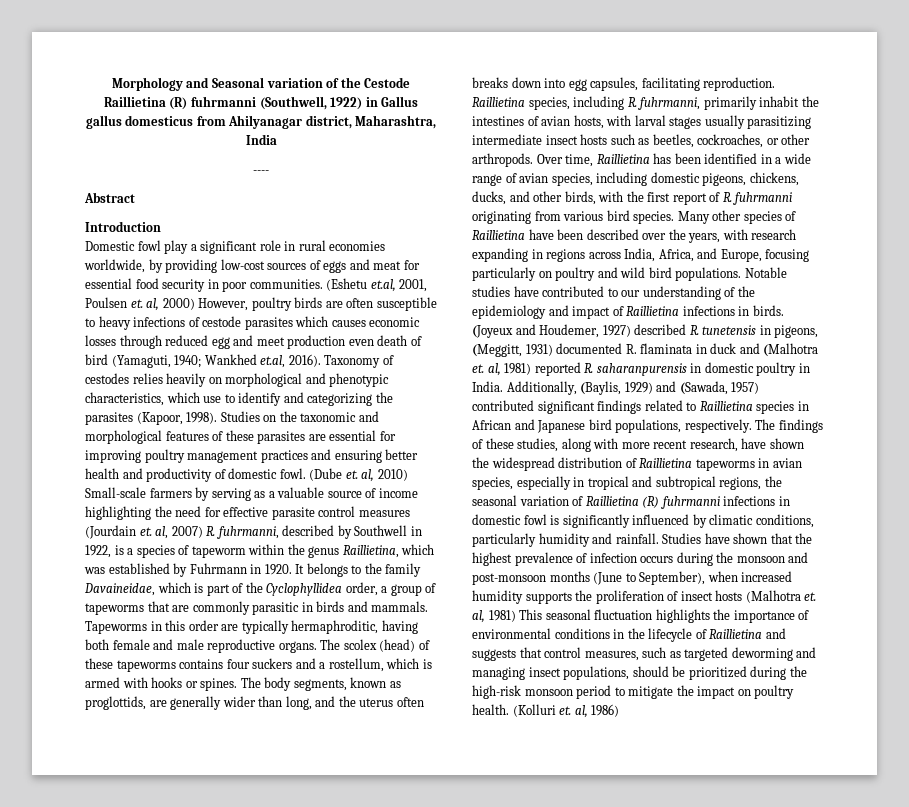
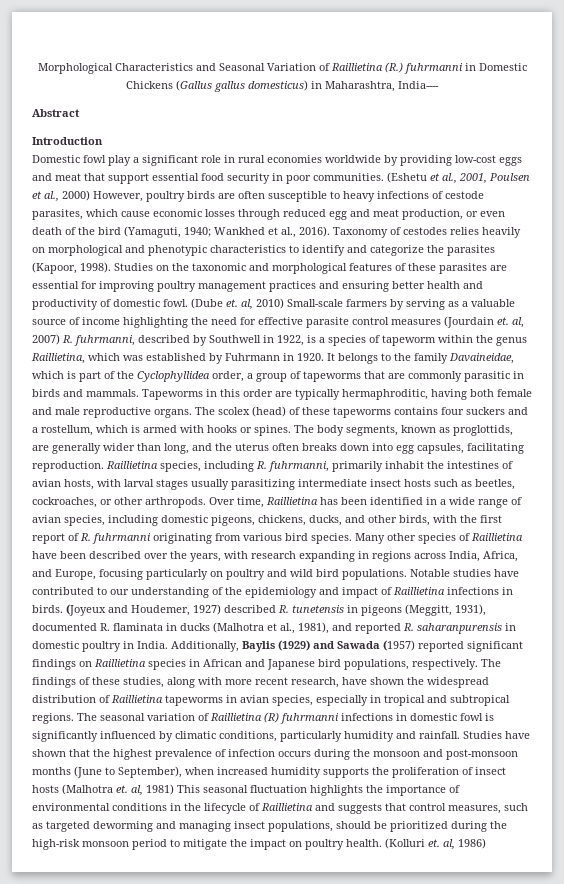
- Morphology and Seasonal variation of the Cestode Raillietina (R) fuhrmanni (Southwell, 1922) in Gallus gallus domesticus from Ahilyanagar district, Maharashtra, India
- ----
+ Morphological Characteristics and Seasonal Variation of Raillietina (R.) fuhrmanni in Domestic Chickens (Gallus gallus domesticus) in Maharashtra, India----
- Domestic fowl play a significant role in rural economies worldwide, by providing low-cost sources of eggs and meat for essential food security in poor communities.
+ Domestic fowl play a significant role in rural economies worldwide by providing low-cost eggs and meat that support essential food security in poor communities.
- (Eshetu et.al, 2001, Poulsen et. al, 2000) However, poultry birds are often susceptible to heavy infections of cestode parasites which causes economic losses through reduced egg and meet production even death of bird (Yamaguti, 1940; Wankhed et.al, 2016).
+ (Eshetu et al., 2001, Poulsen et al., 2000) However, poultry birds are often susceptible to heavy infections of cestode parasites, which cause economic losses through reduced egg and meat production, or even death of the bird (Yamaguti, 1940; Wankhed et al., 2016).
- Taxonomy of cestodes relies heavily on morphological and phenotypic characteristics, which use to identify and categorizing the parasites (Kapoor, 1998).
+ Taxonomy of cestodes relies heavily on morphological and phenotypic characteristics to identify and categorize the parasites (Kapoor, 1998).
- (Joyeux and Houdemer, 1927) described R. tunetensis in pigeons, (Meggitt, 1931) documented R. flaminata in duck and (Malhotra et. al, 1981) reported R. saharanpurensis in domestic poultry in India.
+ (Joyeux and Houdemer, 1927) described R. tunetensis in pigeons (Meggitt, 1931), documented R. flaminata in ducks (Malhotra et al., 1981), and reported R. saharanpurensis in domestic poultry in India.
- Additionally, (Baylis, 1929) and (Sawada, 1957) contributed significant findings related to Raillietina species in African and Japanese bird populations, respectively.
+ Additionally, Baylis (1929) and Sawada (1957) reported significant findings on Raillietina species in African and Japanese bird populations, respectively.
- The findings of these studies, along with more recent research, have shown the widespread distribution of Raillietina tapeworms in avian species, especially in tropical and subtropical regions, the seasonal variation of Raillietina (R) fuhrmanni infections in domestic fowl is significantly influenced by climatic conditions, particularly humidity and rainfall.
+ The findings of these studies, along with more recent research, have shown the widespread distribution of Raillietina tapeworms in avian species, especially in tropical and subtropical regions. The seasonal variation of Raillietina (R) fuhrmanni infections in domestic fowl is significantly influenced by climatic conditions, particularly humidity and rainfall.

